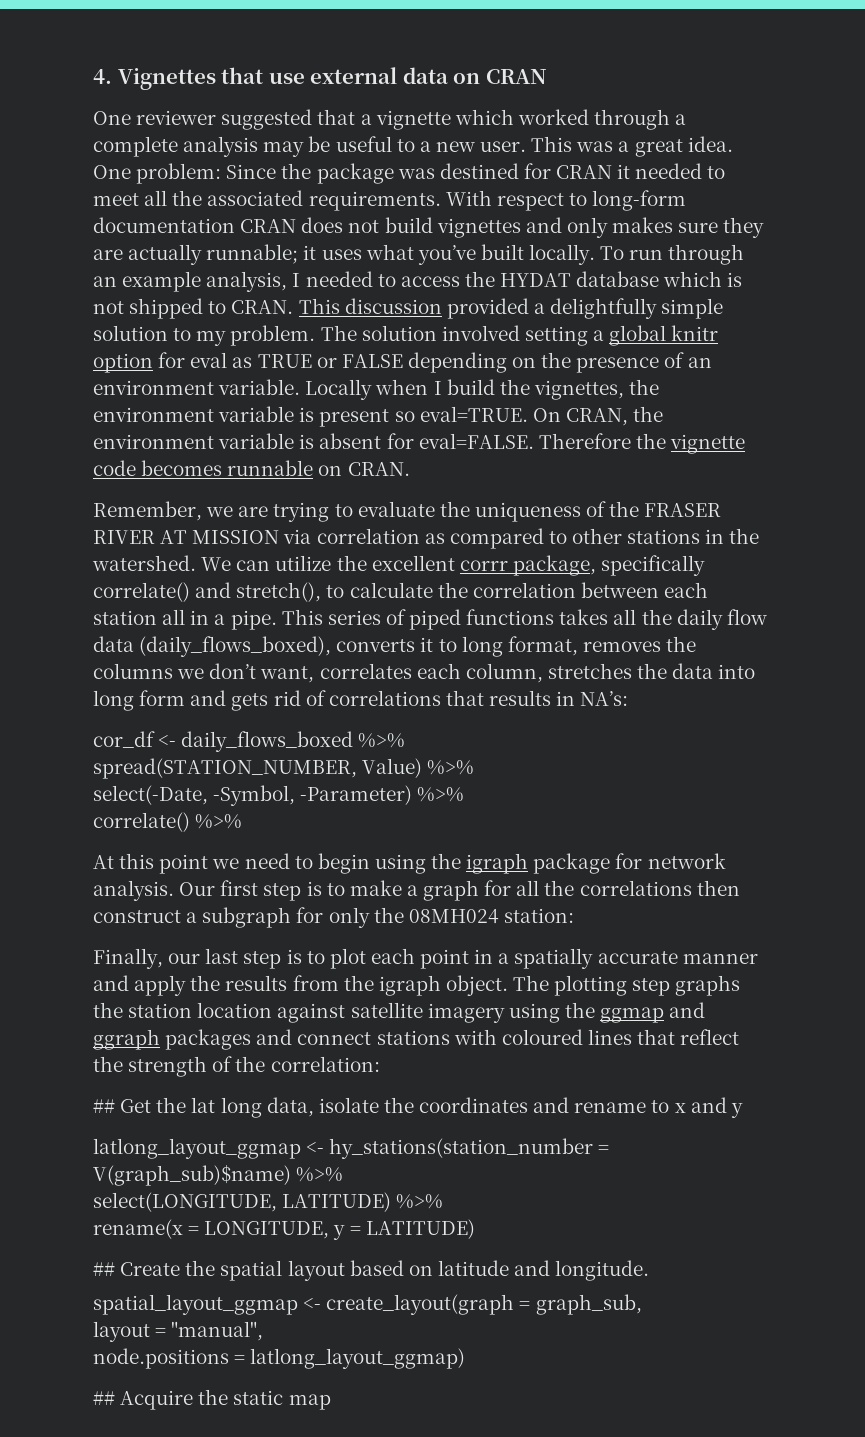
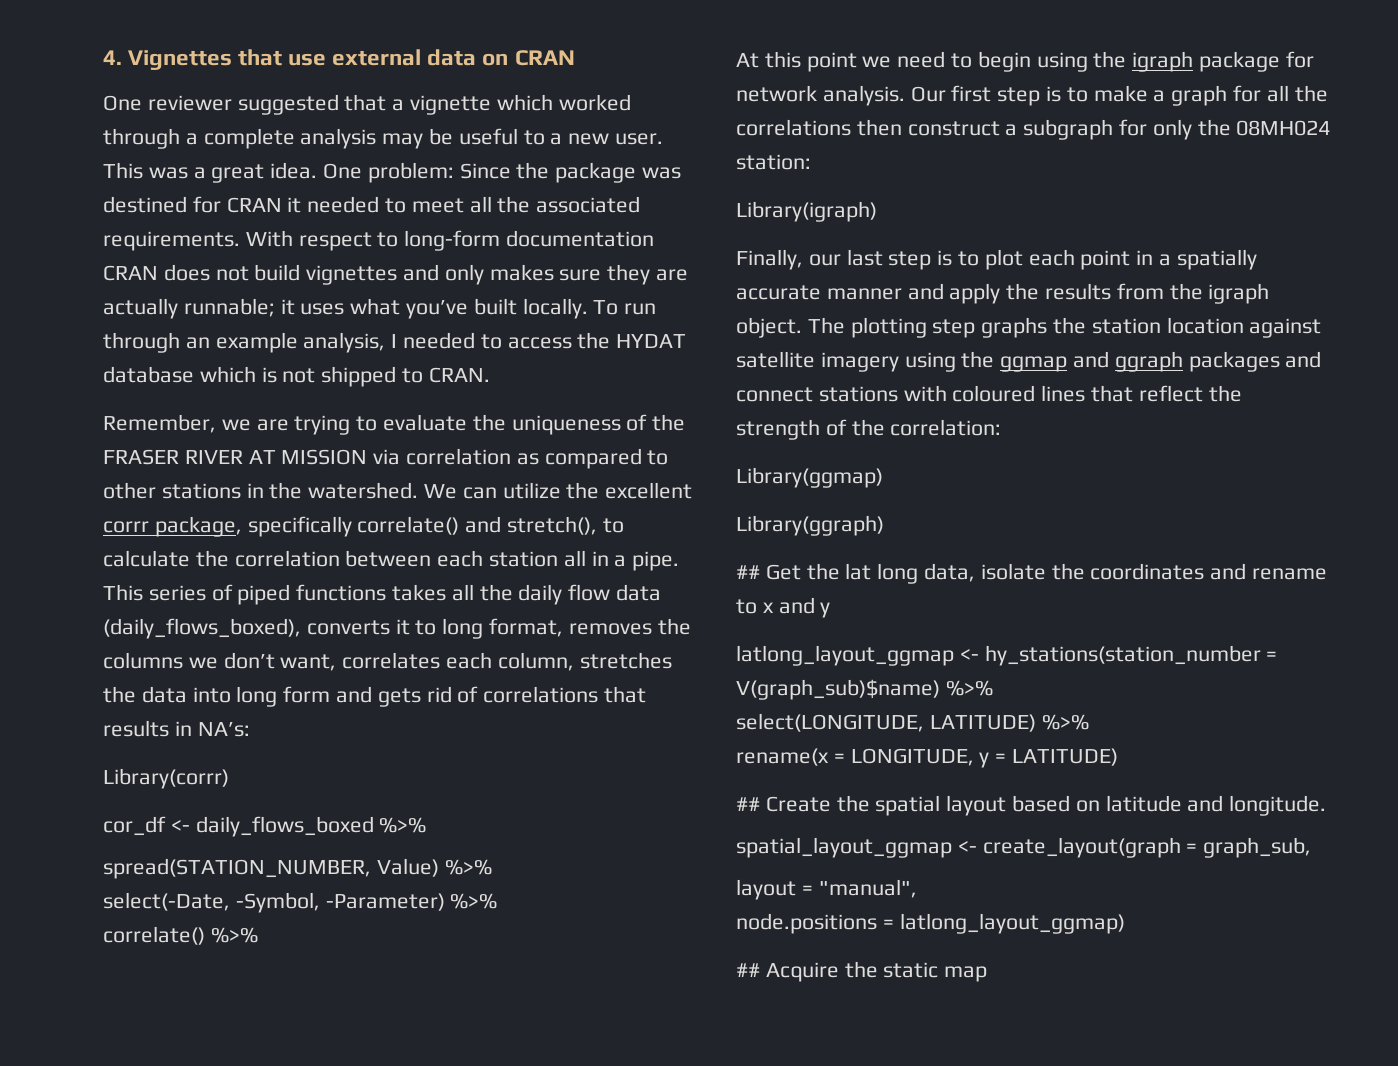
- This discussion provided a delightfully simple solution to my problem. The solution involved setting a global knitr option for eval as TRUE or FALSE depending on the presence of an environment variable. Locally when I build the vignettes, the environment variable is present so eval=TRUE. On CRAN, the environment variable is absent for eval=FALSE. Therefore the vignette code becomes runnable on CRAN.
+ Library(corrr)
+ Library(igraph)
+ Library(ggmap)
+ Library(ggraph)

